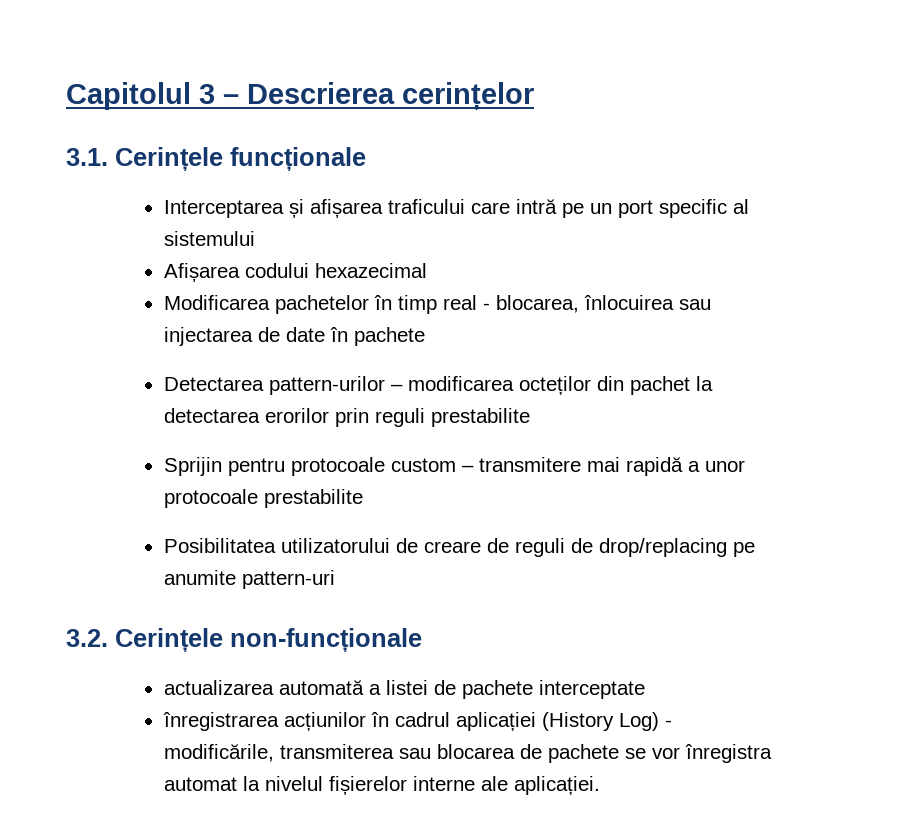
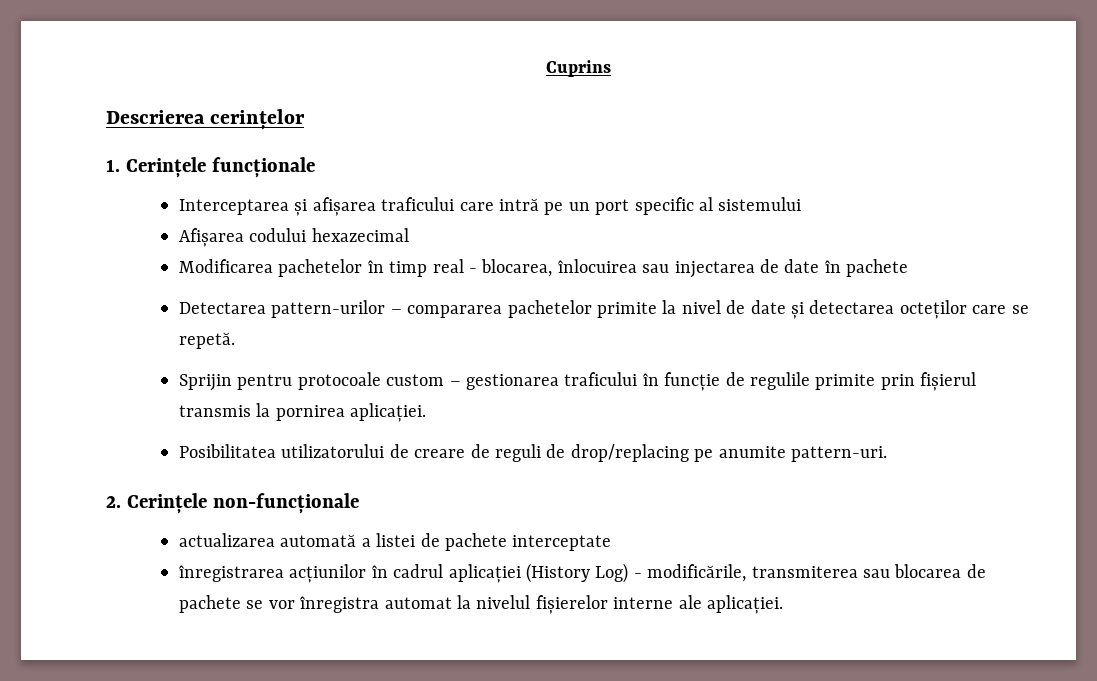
- Capitolul 3 – Descrierea cerințelor
+ Cuprins
+ Descrierea cerințelor
- 3.1. Cerințele funcționale
+ 1. Cerințele funcționale
- Detectarea pattern-urilor – modificarea octeților din pachet la detectarea erorilor prin reguli prestabilite
+ Detectarea pattern-urilor – compararea pachetelor primite la nivel de date și detectarea octeților care se repetă.
- Sprijin pentru protocoale custom – transmitere mai rapidă a unor protocoale prestabilite
+ Sprijin pentru protocoale custom – gestionarea traficului în funcție de regulile primite prin fișierul transmis la pornirea aplicației.
- Posibilitatea utilizatorului de creare de reguli de drop/replacing pe anumite pattern-uri
- 3.2. Cerințele non-funcționale
+ Posibilitatea utilizatorului de creare de reguli de drop/replacing pe anumite pattern-uri.
+ 2. Cerințele non-funcționale

